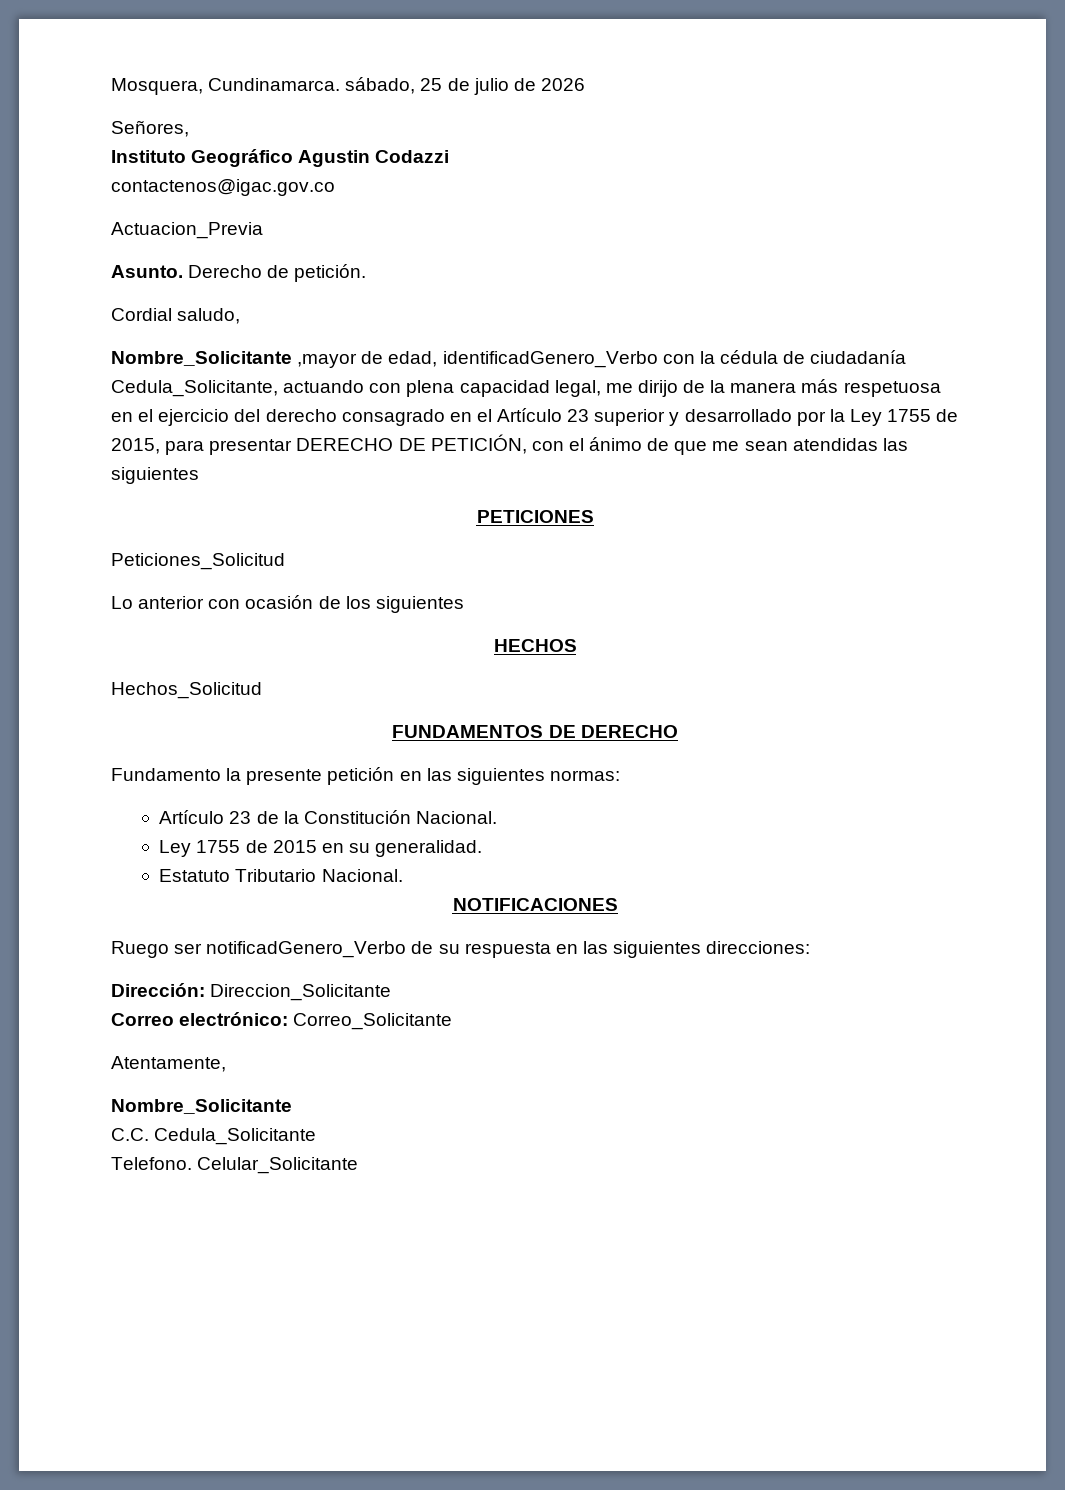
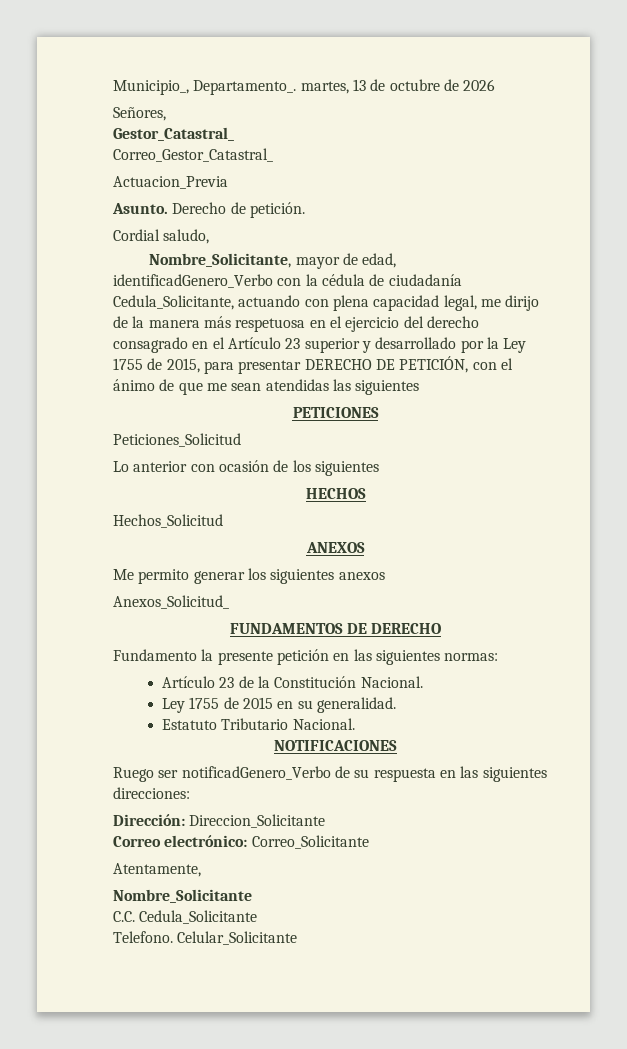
- Mosquera, Cundinamarca. sábado, 25 de julio de 2026
+ Municipio_, Departamento_. martes, 13 de octubre de 2026
  Señores,
- Instituto Geográfico Agustin Codazzi
- contactenos@igac.gov.co
+ Gestor_Catastral_
+ Correo_Gestor_Catastral_
- Nombre_Solicitante ,mayor de edad, identificadGenero_Verbo con la cédula de ciudadanía Cedula_Solicitante, actuando con plena capacidad legal, me dirijo de la manera más respetuosa en el ejercicio del derecho consagrado en el Artículo 23 superior y desarrollado por la Ley 1755 de 2015, para presentar DERECHO DE PETICIÓN, con el ánimo de que me sean atendidas las siguientes
+ Nombre_Solicitante, mayor de edad, identificadGenero_Verbo con la cédula de ciudadanía Cedula_Solicitante, actuando con plena capacidad legal, me dirijo de la manera más respetuosa en el ejercicio del derecho consagrado en el Artículo 23 superior y desarrollado por la Ley 1755 de 2015, para presentar DERECHO DE PETICIÓN, con el ánimo de que me sean atendidas las siguientes
+ ANEXOS
+ Me permito generar los siguientes anexos
+ Anexos_Solicitud_

